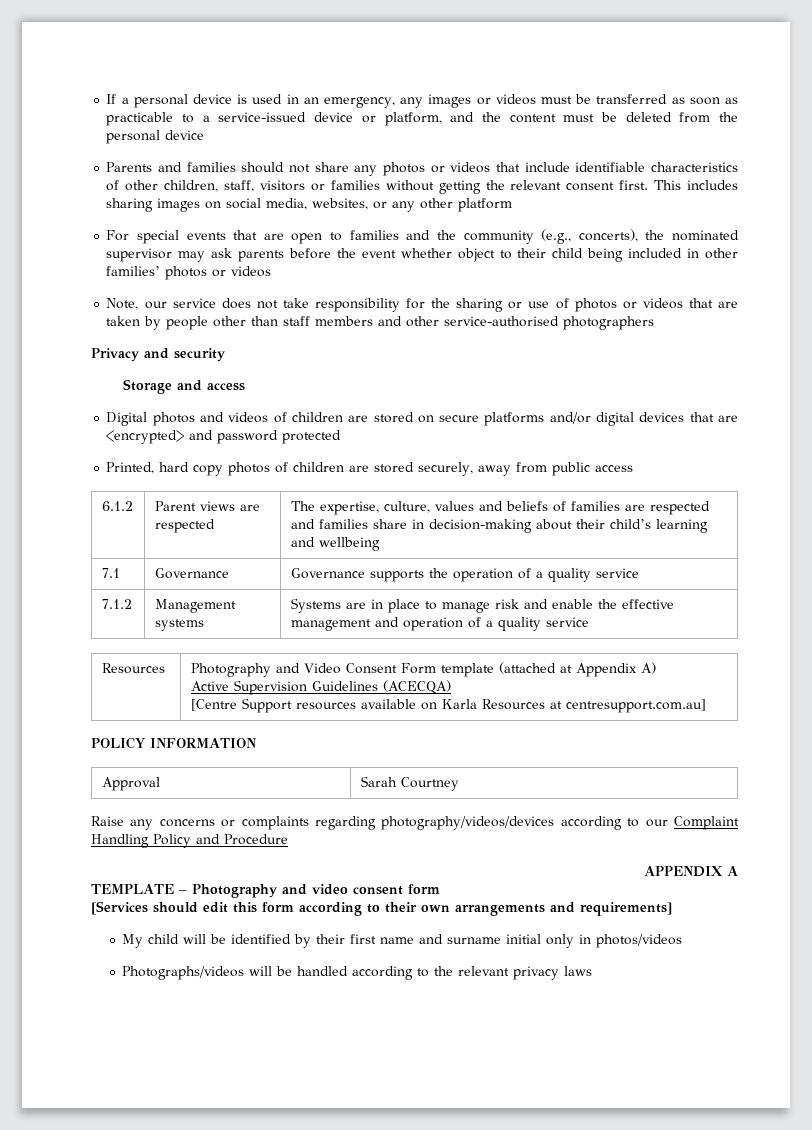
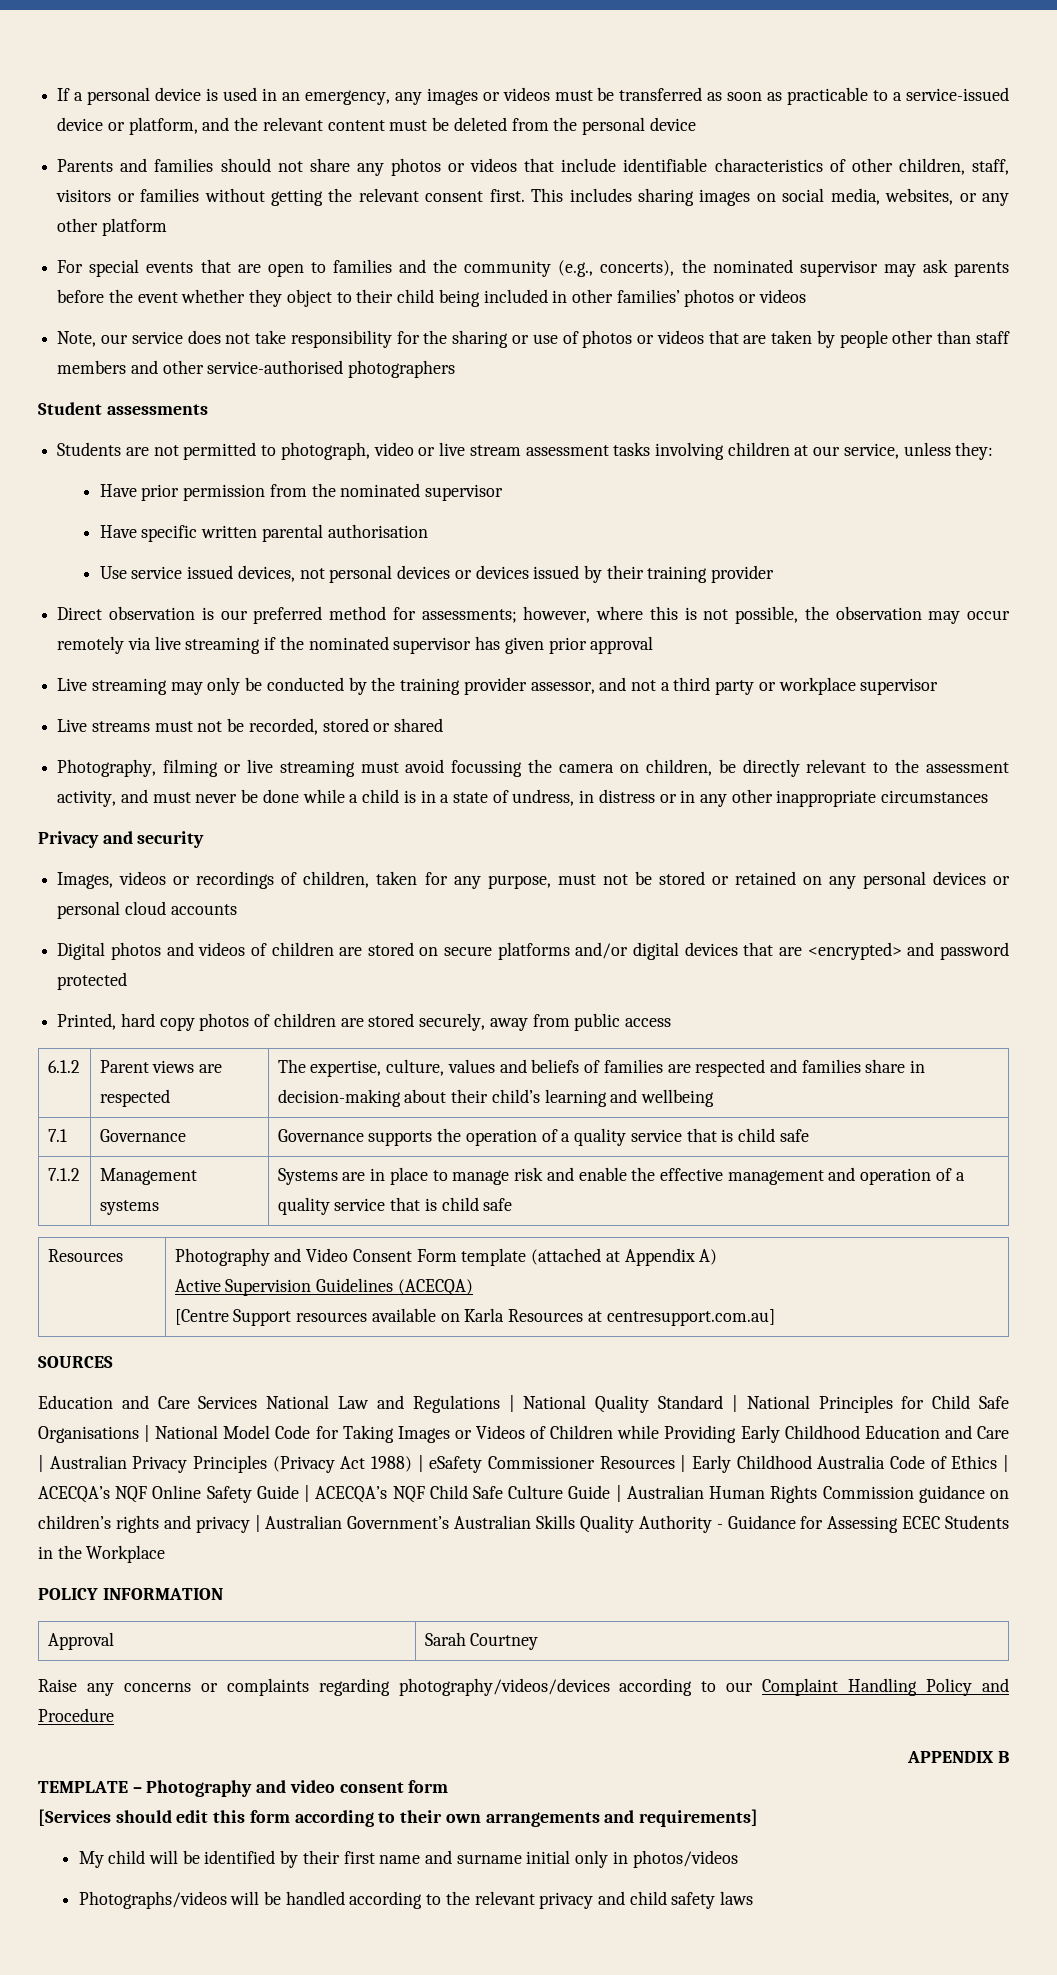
- If a personal device is used in an emergency, any images or videos must be transferred as soon as practicable to a service-issued device or platform, and the content must be deleted from the personal device
+ If a personal device is used in an emergency, any images or videos must be transferred as soon as practicable to a service-issued device or platform, and the relevant content must be deleted from the personal device
- For special events that are open to families and the community (e.g., concerts), the nominated supervisor may ask parents before the event whether object to their child being included in other families’ photos or videos
+ For special events that are open to families and the community (e.g., concerts), the nominated supervisor may ask parents before the event whether they object to their child being included in other families’ photos or videos
+ Student assessments
+ Students are not permitted to photograph, video or live stream assessment tasks involving children at our service, unless they:
+ Have prior permission from the nominated supervisor
+ Have specific written parental authorisation
+ Use service issued devices, not personal devices or devices issued by their training provider
+ Direct observation is our preferred method for assessments; however, where this is not possible, the observation may occur remotely via live streaming if the nominated supervisor has given prior approval
+ Live streaming may only be conducted by the training provider assessor, and not a third party or workplace supervisor
+ Live streams must not be recorded, stored or shared
+ Photography, filming or live streaming must avoid focussing the camera on children, be directly relevant to the assessment activity, and must never be done while a child is in a state of undress, in distress or in any other inappropriate circumstances
  Privacy and security
- Storage and access
+ Images, videos or recordings of children, taken for any purpose, must not be stored or retained on any personal devices or personal cloud accounts
- 7.1 | Governance | Governance supports the operation of a quality service
+ 7.1 | Governance | Governance supports the operation of a quality service that is child safe
- 7.1.2 | Management systems | Systems are in place to manage risk and enable the effective management and operation of a quality service
+ 7.1.2 | Management systems | Systems are in place to manage risk and enable the effective management and operation of a quality service that is child safe
+ SOURCES
+ Education and Care Services National Law and Regulations | National Quality Standard | National Principles for Child Safe Organisations | National Model Code for Taking Images or Videos of Children while Providing Early Childhood Education and Care | Australian Privacy Principles (Privacy Act 1988) | eSafety Commissioner Resources | Early Childhood Australia Code of Ethics | ACECQA’s NQF Online Safety Guide | ACECQA’s NQF Child Safe Culture Guide | Australian Human Rights Commission guidance on children’s rights and privacy | Australian Government’s Australian Skills Quality Authority - Guidance for Assessing ECEC Students in the Workplace
- APPENDIX A
+ APPENDIX B
- Photographs/videos will be handled according to the relevant privacy laws
+ Photographs/videos will be handled according to the relevant privacy and child safety laws

